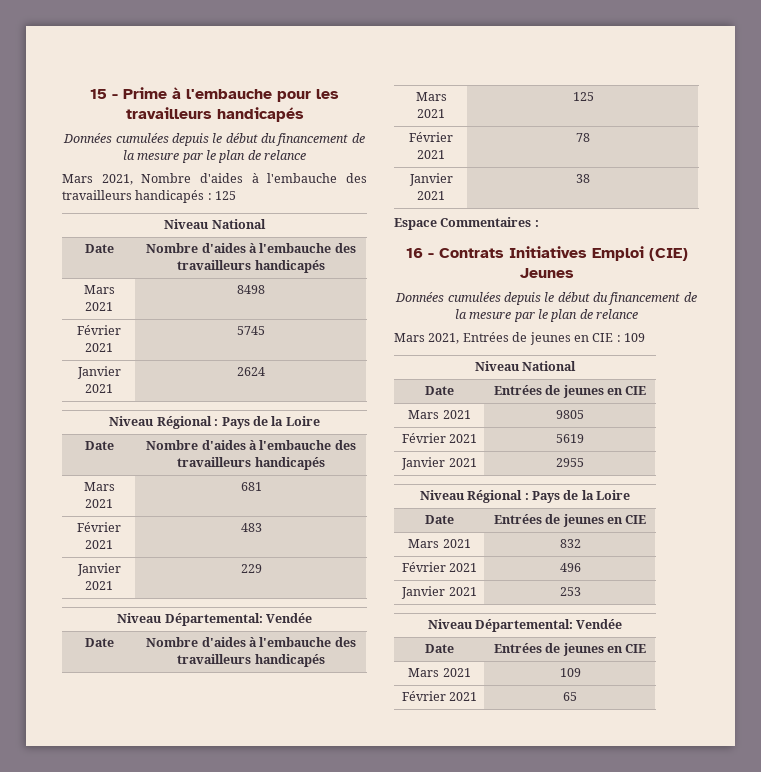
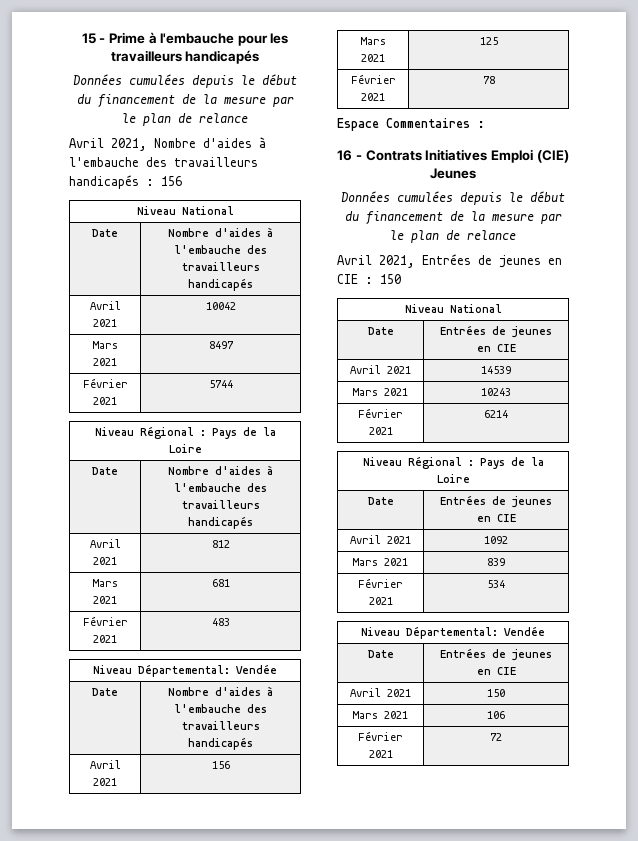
- Mars 2021, Nombre d'aides à l'embauche des travailleurs handicapés : 125
+ Avril 2021, Nombre d'aides à l'embauche des travailleurs handicapés : 156
- Mars 2021 | 8498
- Février 2021 | 5745
- Janvier 2021 | 2624
+ Avril 2021 | 10042
+ Mars 2021 | 8497
+ Février 2021 | 5744
+ Avril 2021 | 812
- Janvier 2021 | 229
+ Avril 2021 | 156
- Janvier 2021 | 38
- Mars 2021, Entrées de jeunes en CIE : 109
+ Avril 2021, Entrées de jeunes en CIE : 150
- Mars 2021 | 9805
- Février 2021 | 5619
- Janvier 2021 | 2955
+ Avril 2021 | 14539
+ Mars 2021 | 10243
+ Février 2021 | 6214
- Mars 2021 | 832
- Février 2021 | 496
- Janvier 2021 | 253
+ Avril 2021 | 1092
+ Mars 2021 | 839
+ Février 2021 | 534
- Mars 2021 | 109
- Février 2021 | 65
+ Avril 2021 | 150
+ Mars 2021 | 106
+ Février 2021 | 72

